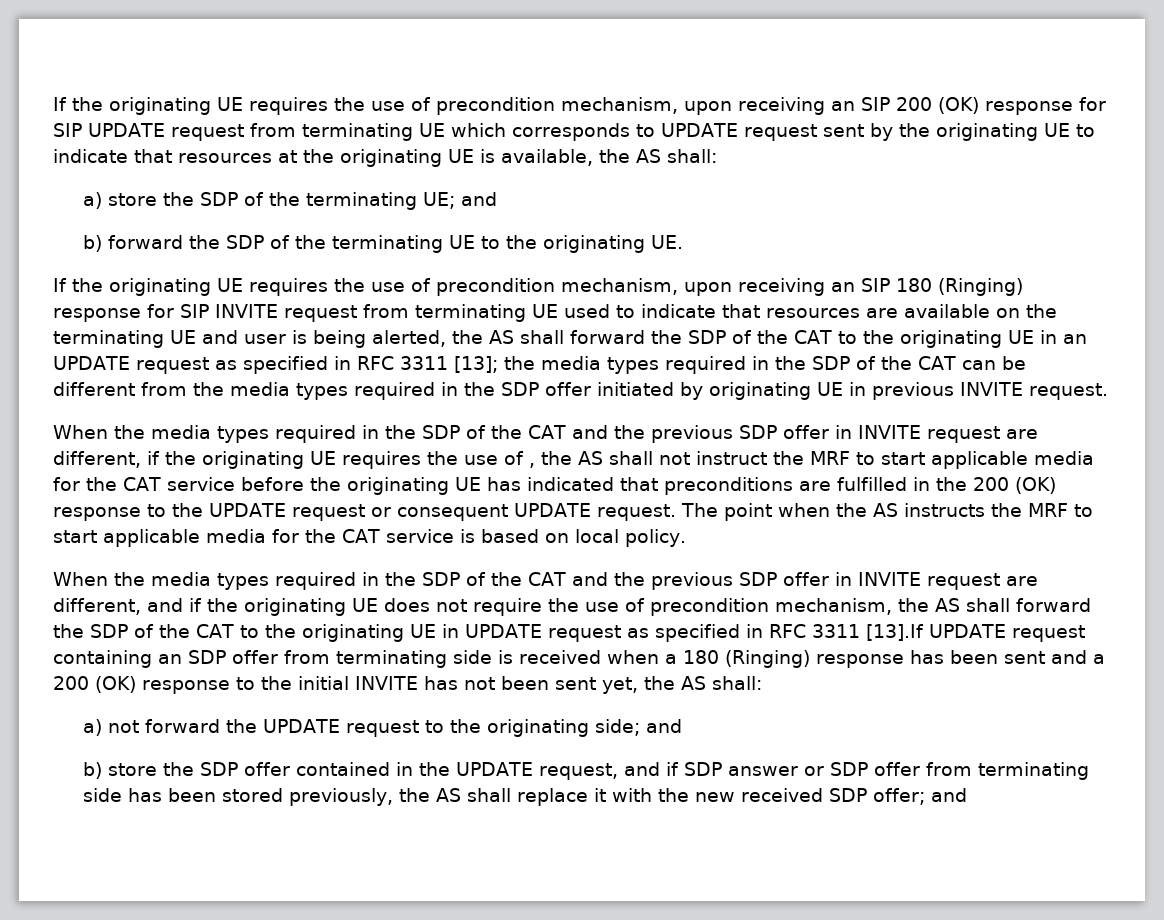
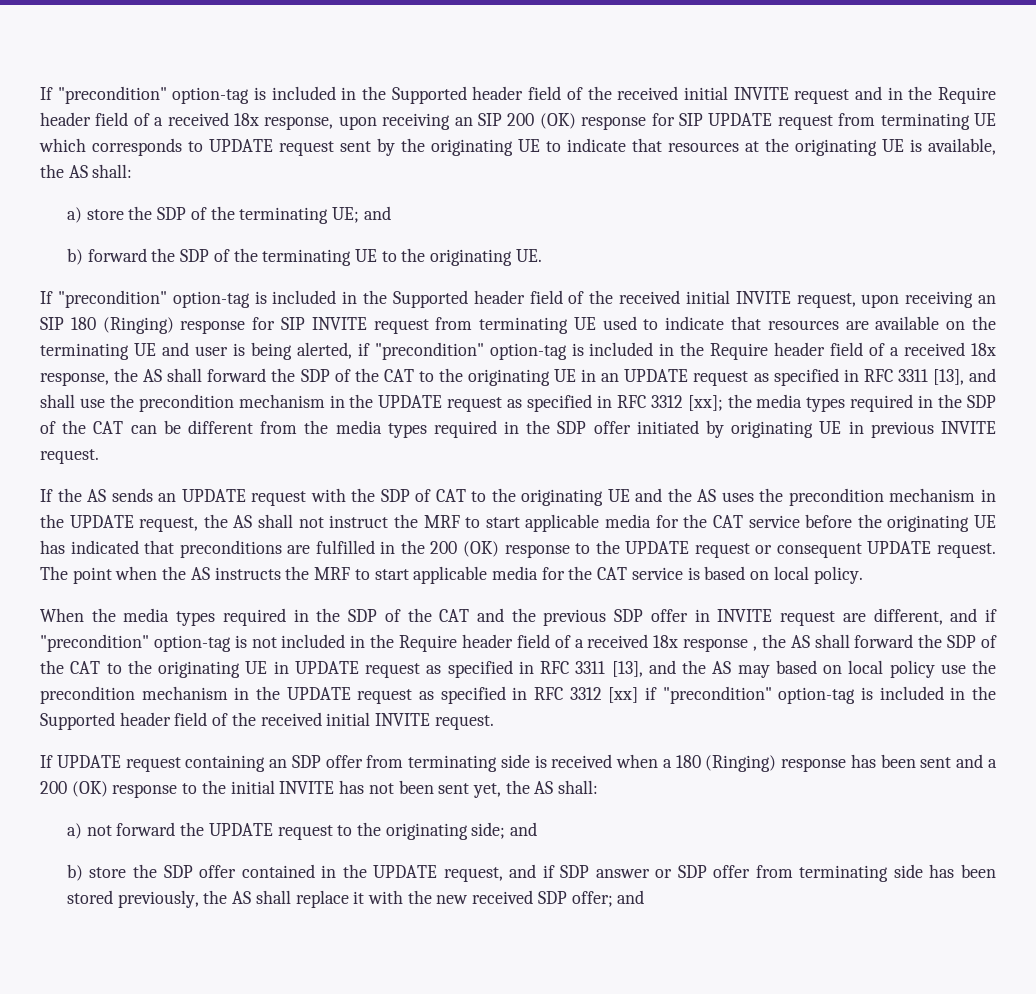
- If the originating UE requires the use of precondition mechanism, upon receiving an SIP 200 (OK) response for SIP UPDATE request from terminating UE which corresponds to UPDATE request sent by the originating UE to indicate that resources at the originating UE is available, the AS shall:
+ If "precondition" option-tag is included in the Supported header field of the received initial INVITE request and in the Require header field of a received 18x response, upon receiving an SIP 200 (OK) response for SIP UPDATE request from terminating UE which corresponds to UPDATE request sent by the originating UE to indicate that resources at the originating UE is available, the AS shall:
- If the originating UE requires the use of precondition mechanism, upon receiving an SIP 180 (Ringing) response for SIP INVITE request from terminating UE used to indicate that resources are available on the terminating UE and user is being alerted, the AS shall forward the SDP of the CAT to the originating UE in an UPDATE request as specified in RFC 3311 [13];
+ If "precondition" option-tag is included in the Supported header field of the received initial INVITE request, upon receiving an SIP 180 (Ringing) response for SIP INVITE request from terminating UE used to indicate that resources are available on the terminating UE and user is being alerted, if "precondition" option-tag is included in the Require header field of a received 18x response, the AS shall forward the SDP of the CAT to the originating UE in an UPDATE request as specified in RFC 3311 [13], and shall use the precondition mechanism in the UPDATE request as specified in RFC 3312 [xx];
- When the media types required in the SDP of the CAT and the previous SDP offer in INVITE request are different, if the originating UE requires the use of , the AS shall not instruct the MRF to start applicable media for the CAT service before the originating UE has indicated that preconditions are fulfilled in the 200 (OK) response to the UPDATE request or consequent UPDATE request.
+ If the AS sends an UPDATE request with the SDP of CAT to the originating UE and the AS uses the precondition mechanism in the UPDATE request, the AS shall not instruct the MRF to start applicable media for the CAT service before the originating UE has indicated that preconditions are fulfilled in the 200 (OK) response to the UPDATE request or consequent UPDATE request.
- When the media types required in the SDP of the CAT and the previous SDP offer in INVITE request are different, and if the originating UE does not require the use of precondition mechanism, the AS shall forward the SDP of the CAT to the originating UE in UPDATE request as specified in RFC 3311 [13].If UPDATE request containing an SDP offer from terminating side is received when a 180 (Ringing) response has been sent and a 200 (OK) response to the initial INVITE has not been sent yet, the AS shall:
+ When the media types required in the SDP of the CAT and the previous SDP offer in INVITE request are different, and if "precondition" option-tag is not included in the Require header field of a received 18x response , the AS shall forward the SDP of the CAT to the originating UE in UPDATE request as specified in RFC 3311 [13], and the AS may based on local policy use the precondition mechanism in the UPDATE request as specified in RFC 3312 [xx] if "precondition" option-tag is included in the Supported header field of the received initial INVITE request.
+ If UPDATE request containing an SDP offer from terminating side is received when a 180 (Ringing) response has been sent and a 200 (OK) response to the initial INVITE has not been sent yet, the AS shall:

